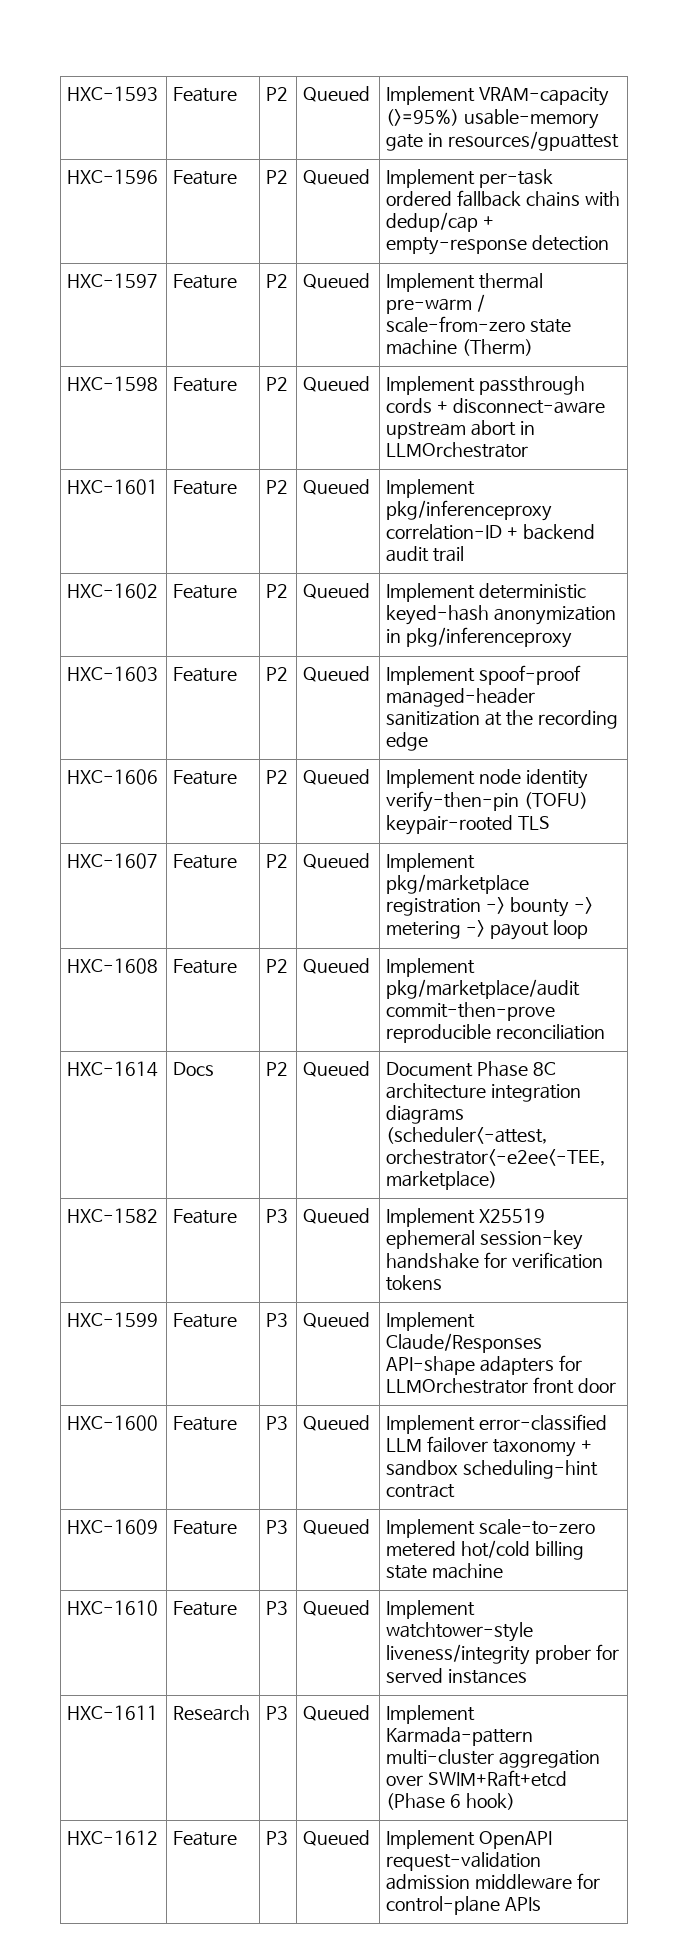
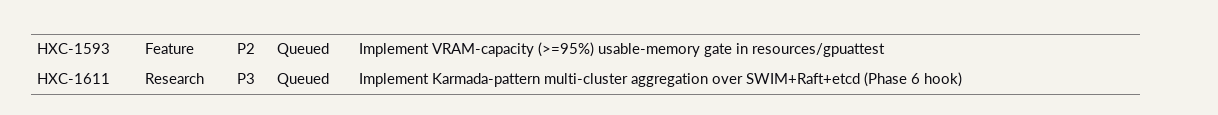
- HXC-1596 | Feature | P2 | Queued | Implement per-task ordered fallback chains with dedup/cap + empty-response detection
- HXC-1597 | Feature | P2 | Queued | Implement thermal pre-warm / scale-from-zero state machine (Therm)
- HXC-1598 | Feature | P2 | Queued | Implement passthrough cords + disconnect-aware upstream abort in LLMOrchestrator
- HXC-1601 | Feature | P2 | Queued | Implement pkg/inferenceproxy correlation-ID + backend audit trail
- HXC-1602 | Feature | P2 | Queued | Implement deterministic keyed-hash anonymization in pkg/inferenceproxy
- HXC-1603 | Feature | P2 | Queued | Implement spoof-proof managed-header sanitization at the recording edge
- HXC-1606 | Feature | P2 | Queued | Implement node identity verify-then-pin (TOFU) keypair-rooted TLS
- HXC-1607 | Feature | P2 | Queued | Implement pkg/marketplace registration -> bounty -> metering -> payout loop
- HXC-1608 | Feature | P2 | Queued | Implement pkg/marketplace/audit commit-then-prove reproducible reconciliation
- HXC-1614 | Docs | P2 | Queued | Document Phase 8C architecture integration diagrams (scheduler<-attest, orchestrator<-e2ee<-TEE, marketplace)
- HXC-1582 | Feature | P3 | Queued | Implement X25519 ephemeral session-key handshake for verification tokens
- HXC-1599 | Feature | P3 | Queued | Implement Claude/Responses API-shape adapters for LLMOrchestrator front door
- HXC-1600 | Feature | P3 | Queued | Implement error-classified LLM failover taxonomy + sandbox scheduling-hint contract
- HXC-1609 | Feature | P3 | Queued | Implement scale-to-zero metered hot/cold billing state machine
- HXC-1610 | Feature | P3 | Queued | Implement watchtower-style liveness/integrity prober for served instances
- HXC-1612 | Feature | P3 | Queued | Implement OpenAPI request-validation admission middleware for control-plane APIs

